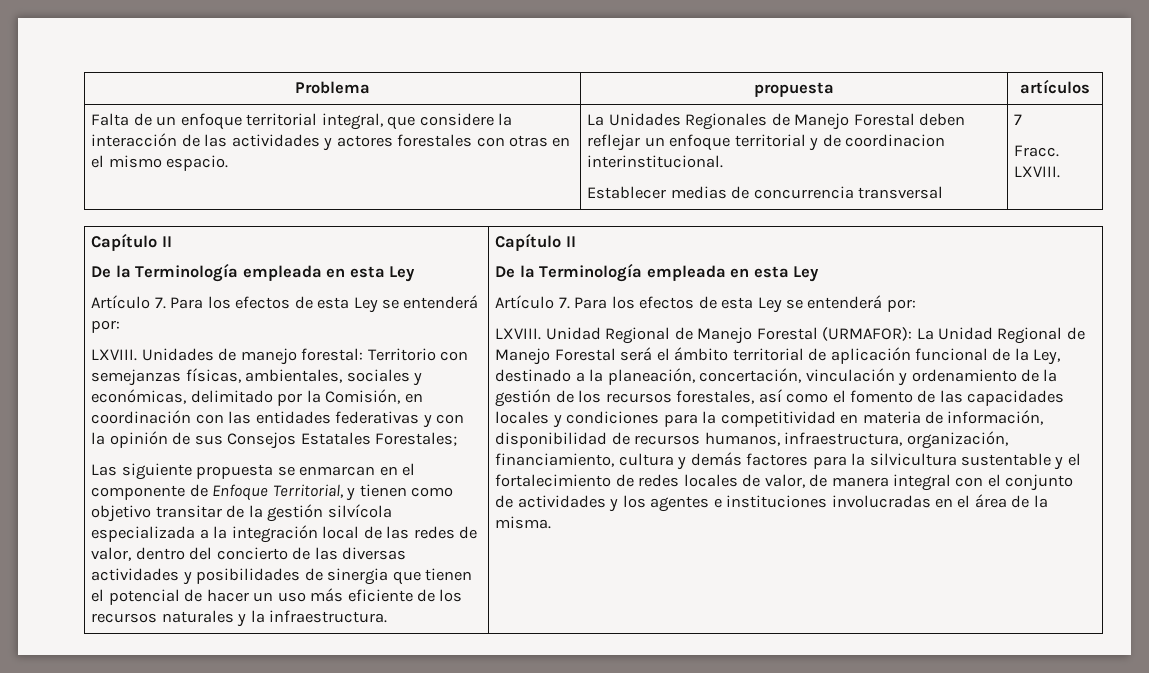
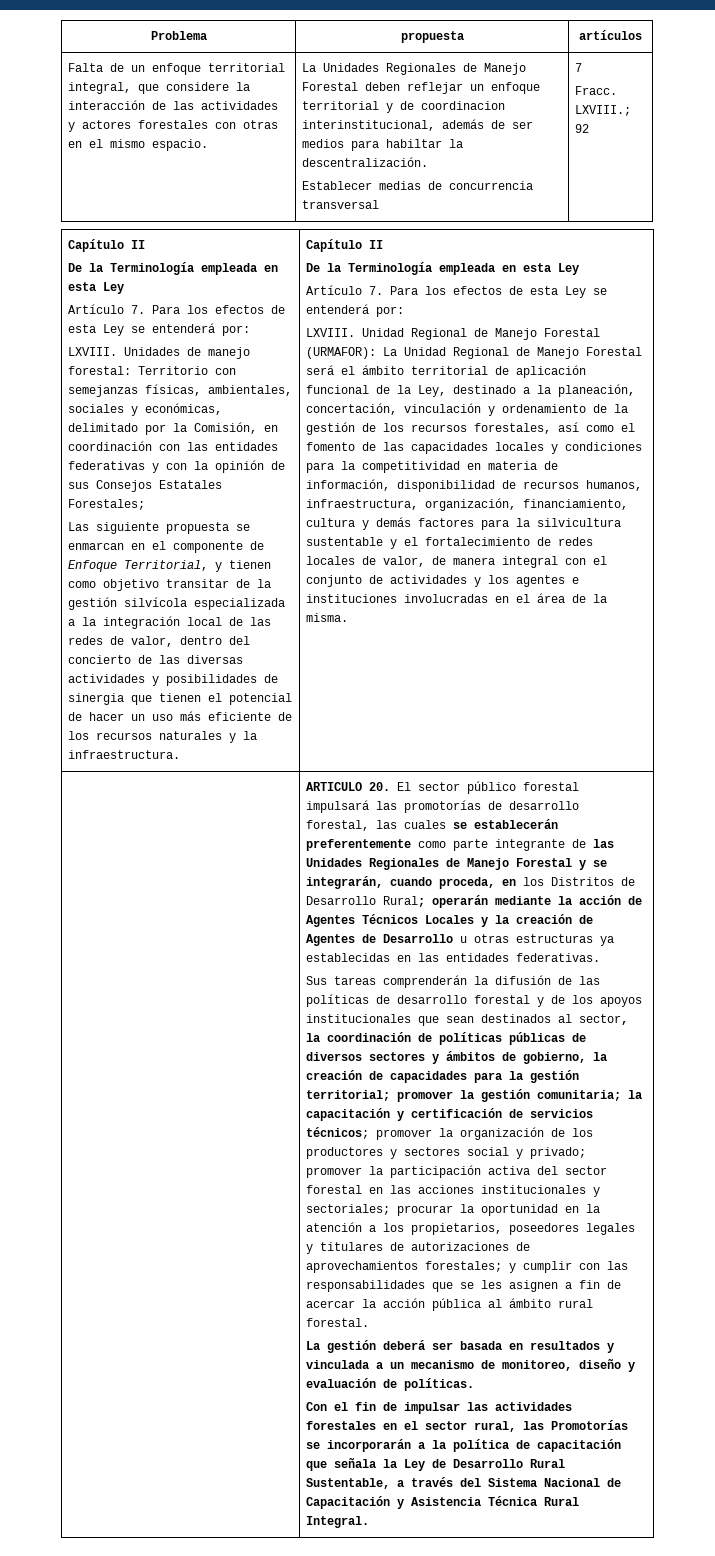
- La Unidades Regionales de Manejo Forestal deben reflejar un enfoque territorial y de coordinacion interinstitucional.
+ La Unidades Regionales de Manejo Forestal deben reflejar un enfoque territorial y de coordinacion interinstitucional, además de ser medios para habiltar la descentralización.
- Fracc. LXVIII.
+ Fracc. LXVIII.; 92
+ ARTICULO 20. El sector público forestal impulsará las promotorías de desarrollo forestal, las cuales se establecerán preferentemente como parte integrante de las Unidades Regionales de Manejo Forestal y se integrarán, cuando proceda, en los Distritos de Desarrollo Rural; operarán mediante la acción de Agentes Técnicos Locales y la creación de Agentes de Desarrollo u otras estructuras ya establecidas en las entidades federativas.
+ Sus tareas comprenderán la difusión de las políticas de desarrollo forestal y de los apoyos institucionales que sean destinados al sector, la coordinación de políticas públicas de diversos sectores y ámbitos de gobierno, la creación de capacidades para la gestión territorial; promover la gestión comunitaria; la capacitación y certificación de servicios técnicos; promover la organización de los productores y sectores social y privado; promover la participación activa del sector forestal en las acciones institucionales y sectoriales; procurar la oportunidad en la atención a los propietarios, poseedores legales y titulares de autorizaciones de aprovechamientos forestales; y cumplir con las responsabilidades que se les asignen a fin de acercar la acción pública al ámbito rural forestal.
+ La gestión deberá ser basada en resultados y vinculada a un mecanismo de monitoreo, diseño y evaluación de políticas.
+ Con el fin de impulsar las actividades forestales en el sector rural, las Promotorías se incorporarán a la política de capacitación que señala la Ley de Desarrollo Rural Sustentable, a través del Sistema Nacional de Capacitación y Asistencia Técnica Rural Integral.

